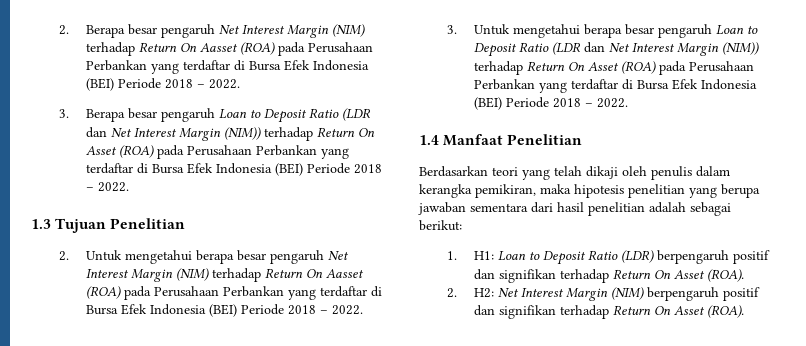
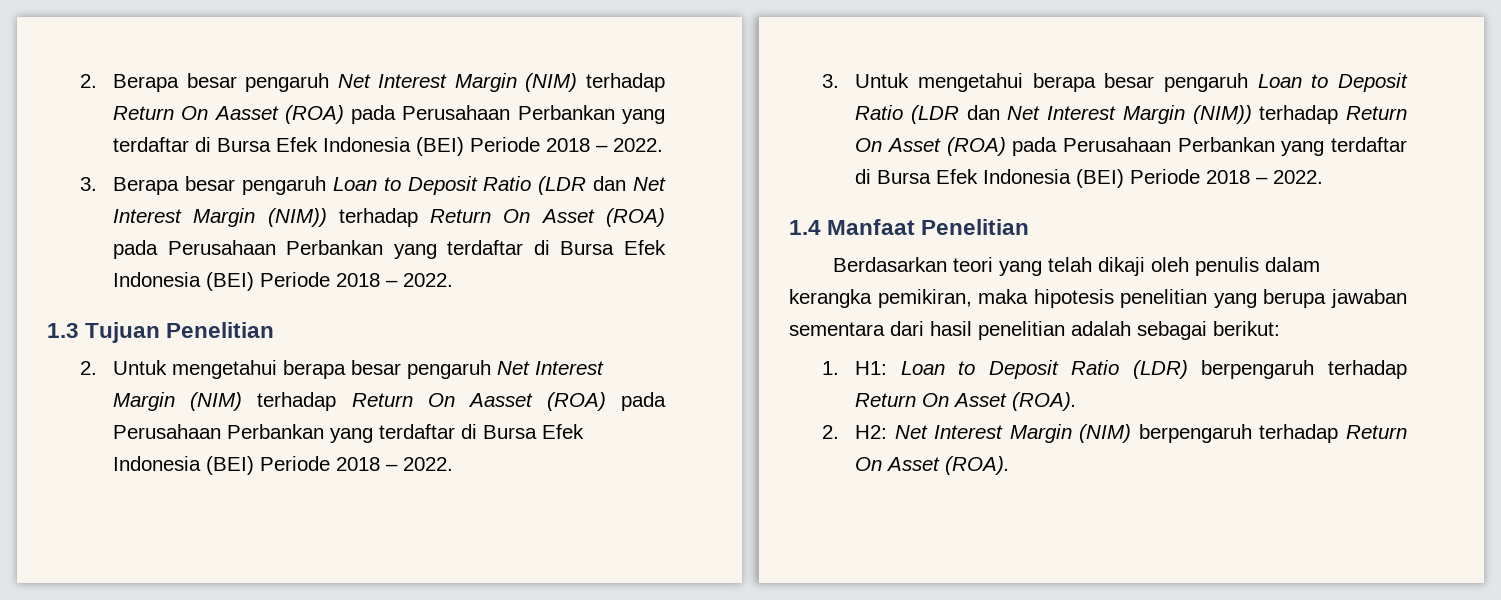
- 1. H1: Loan to Deposit Ratio (LDR) berpengaruh positif dan signifikan terhadap Return On Asset (ROA).
+ 1. H1: Loan to Deposit Ratio (LDR) berpengaruh terhadap Return On Asset (ROA).
- 2. H2: Net Interest Margin (NIM) berpengaruh positif dan signifikan terhadap Return On Asset (ROA).
+ 2. H2: Net Interest Margin (NIM) berpengaruh terhadap Return On Asset (ROA).

